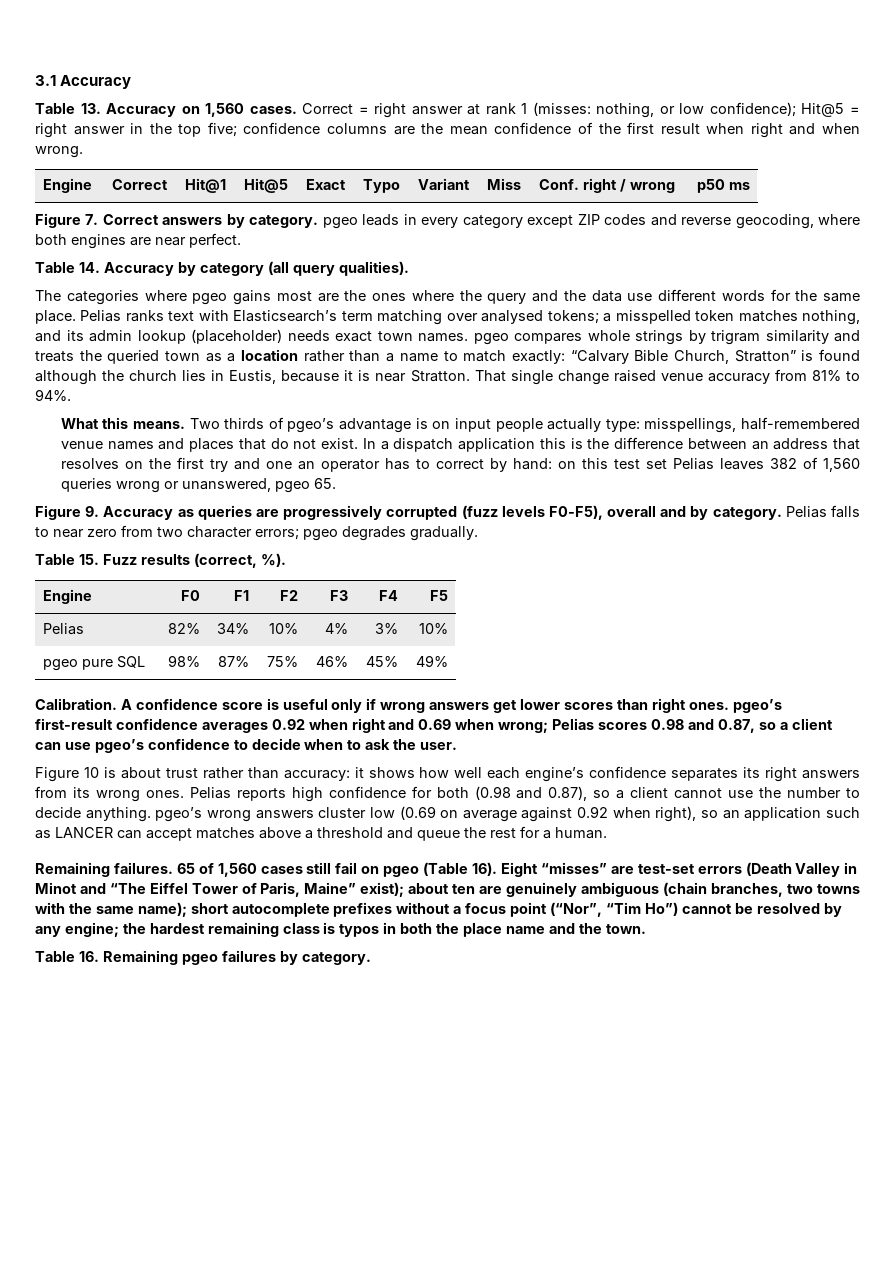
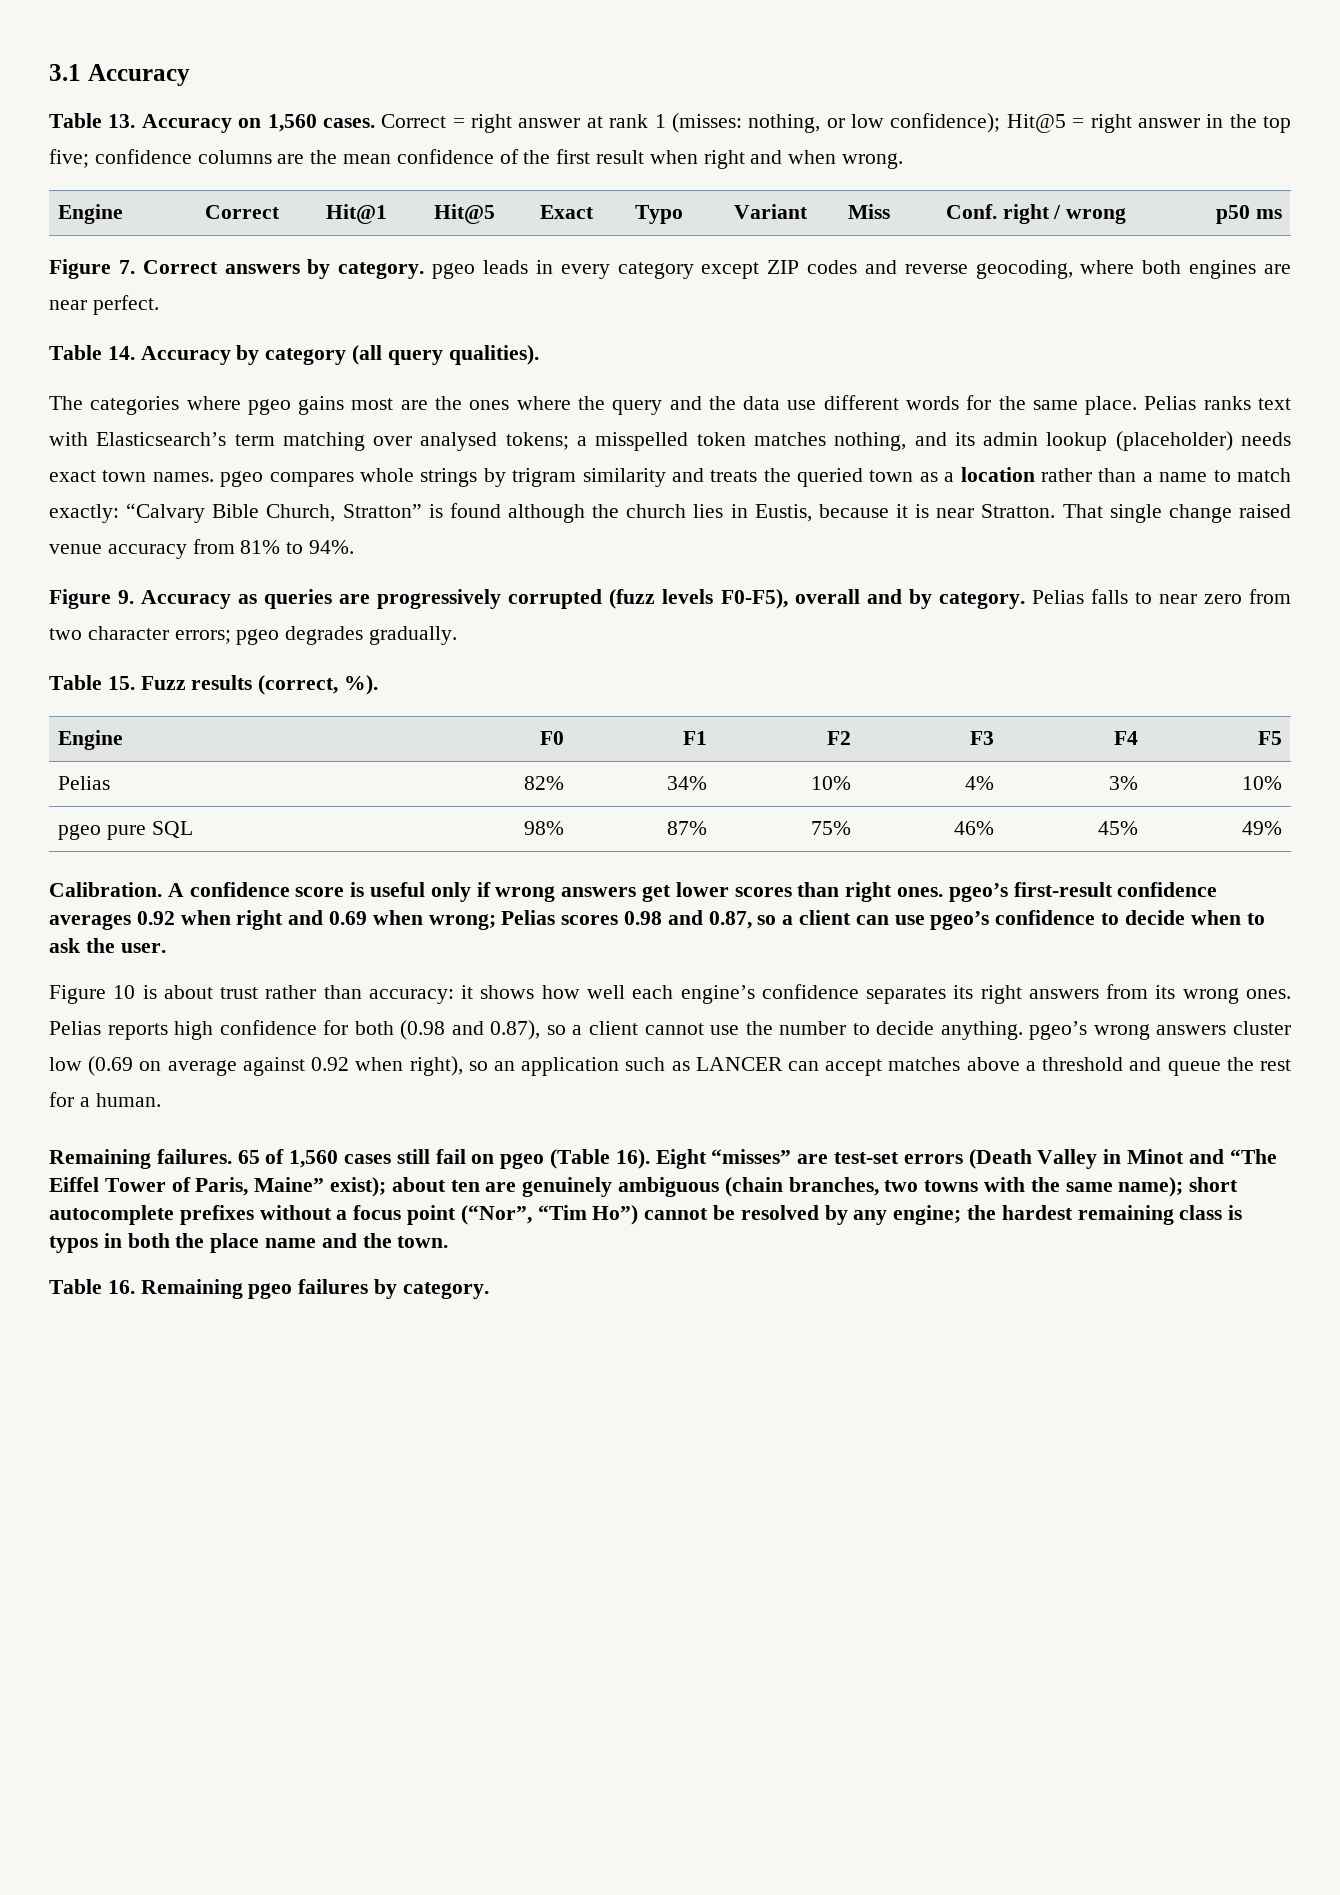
- What this means. Two thirds of pgeo’s advantage is on input people actually type: misspellings, half-remembered venue names and places that do not exist. In a dispatch application this is the difference between an address that resolves on the first try and one an operator has to correct by hand: on this test set Pelias leaves 382 of 1,560 queries wrong or unanswered, pgeo 65.

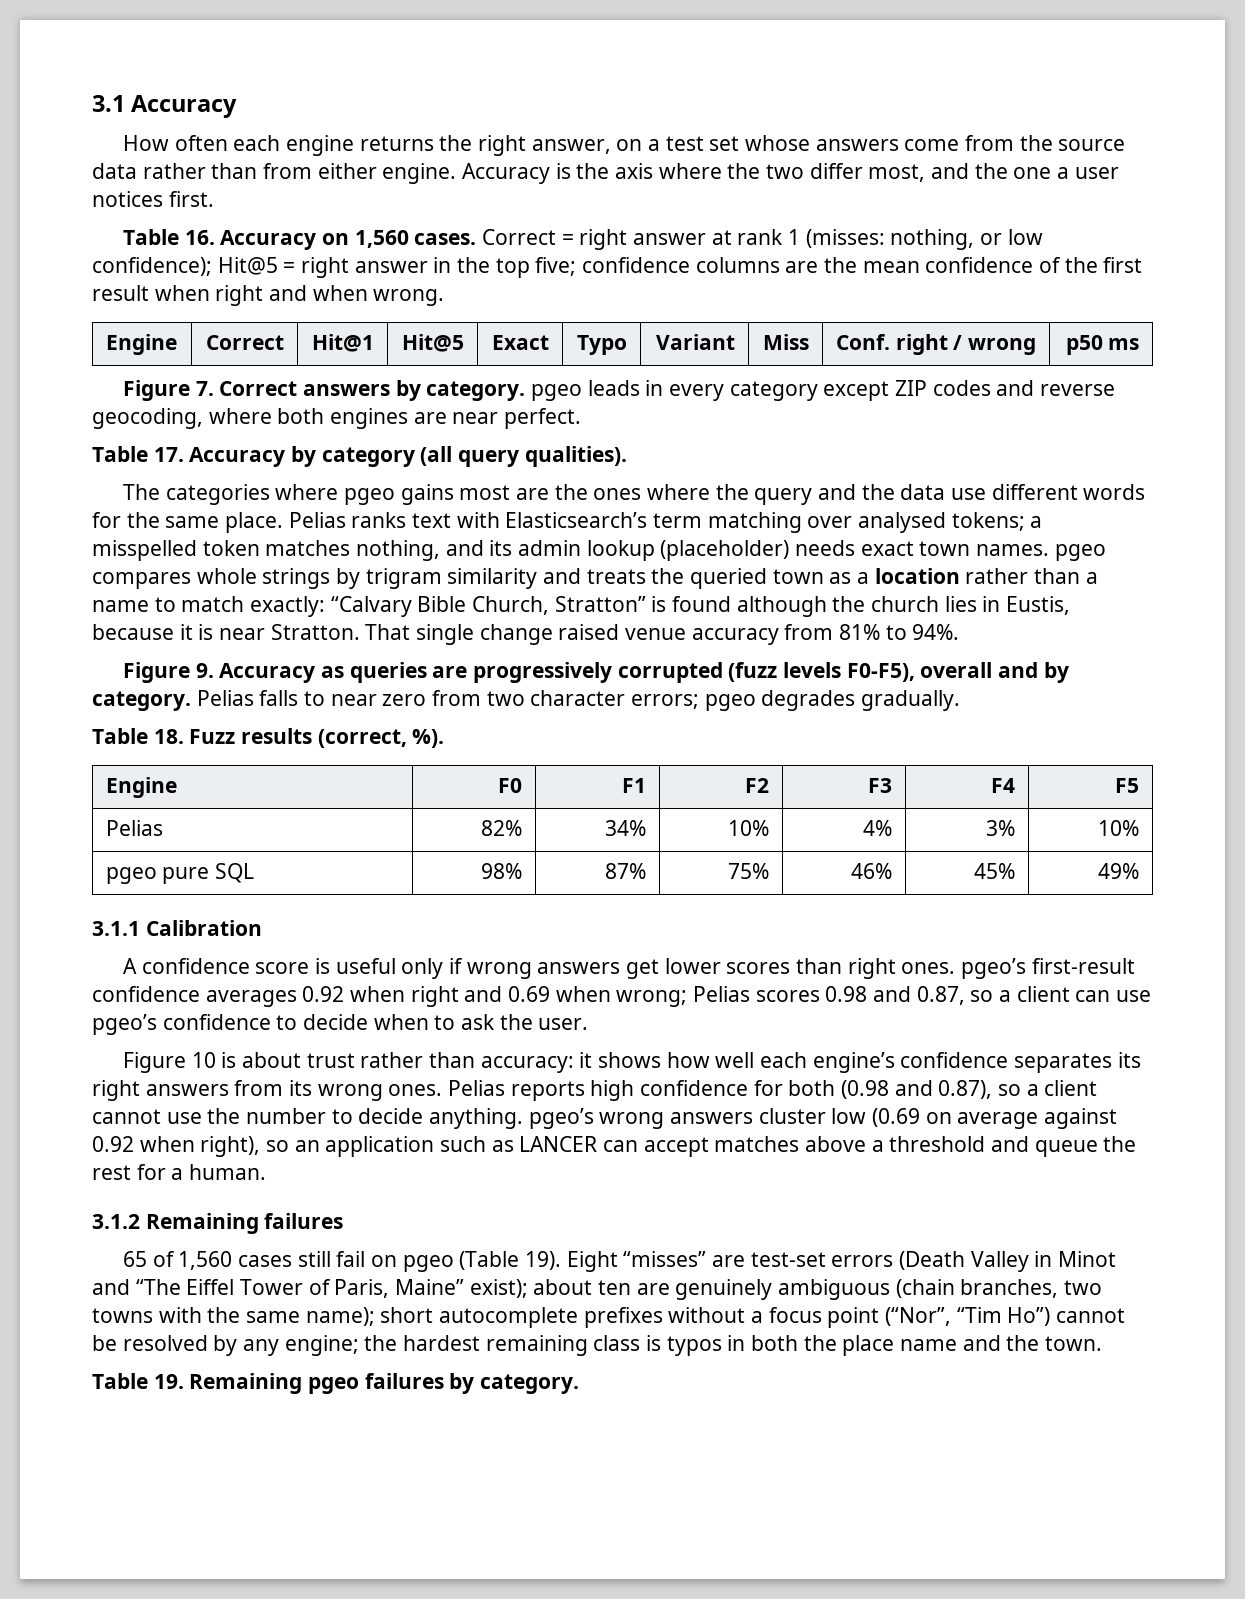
- Table 13. Accuracy on 1,560 cases.
+ How often each engine returns the right answer, on a test set whose answers come from the source data rather than from either engine. Accuracy is the axis where the two differ most, and the one a user notices first.
+ Table 16. Accuracy on 1,560 cases.
- Table 14. Accuracy by category (all query qualities).
+ Table 17. Accuracy by category (all query qualities).
- Table 15. Fuzz results (correct, %).
+ Table 18. Fuzz results (correct, %).
- Calibration. A confidence score is useful only if wrong answers get lower scores than right ones. pgeo’s first-result confidence averages 0.92 when right and 0.69 when wrong; Pelias scores 0.98 and 0.87, so a client can use pgeo’s confidence to decide when to ask the user.
+ 3.1.1 Calibration
+ A confidence score is useful only if wrong answers get lower scores than right ones. pgeo’s first-result confidence averages 0.92 when right and 0.69 when wrong; Pelias scores 0.98 and 0.87, so a client can use pgeo’s confidence to decide when to ask the user.
- Remaining failures. 65 of 1,560 cases still fail on pgeo (Table 16).
+ 3.1.2 Remaining failures
+ 65 of 1,560 cases still fail on pgeo (Table 19).
- Table 16. Remaining pgeo failures by category.
+ Table 19. Remaining pgeo failures by category.

